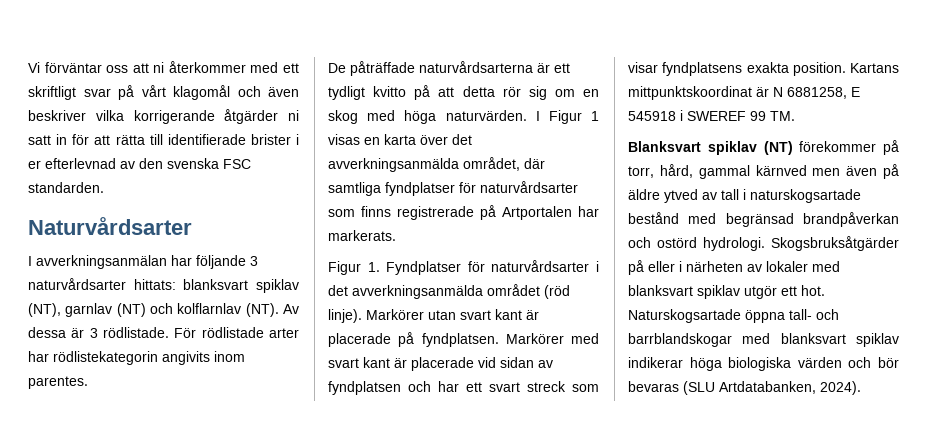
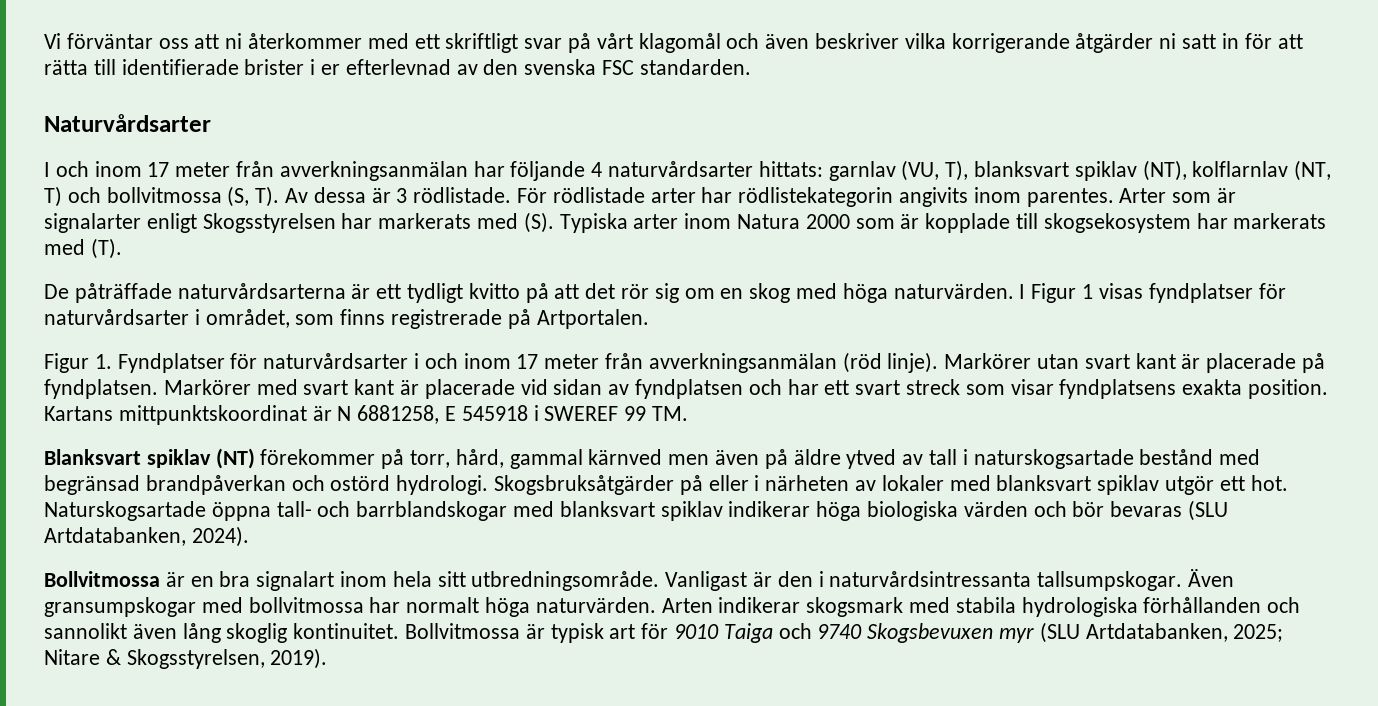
- I avverkningsanmälan har följande 3 naturvårdsarter hittats: blanksvart spiklav (NT), garnlav (NT) och kolflarnlav (NT). Av dessa är 3 rödlistade.
+ I och inom 17 meter från avverkningsanmälan har följande 4 naturvårdsarter hittats: garnlav (VU, T), blanksvart spiklav (NT), kolflarnlav (NT, T) och bollvitmossa (S, T). Av dessa är 3 rödlistade.
+ Arter som är signalarter enligt Skogsstyrelsen har markerats med (S). Typiska arter inom Natura 2000 som är kopplade till skogsekosystem har markerats med (T).
- De påträffade naturvårdsarterna är ett tydligt kvitto på att detta rör sig om en skog med höga naturvärden.
+ De påträffade naturvårdsarterna är ett tydligt kvitto på att det rör sig om en skog med höga naturvärden.
- I Figur 1 visas en karta över det avverkningsanmälda området, där samtliga fyndplatser för naturvårdsarter som finns registrerade på Artportalen har markerats.
+ I Figur 1 visas fyndplatser för naturvårdsarter i området, som finns registrerade på Artportalen.
- Figur 1. Fyndplatser för naturvårdsarter i det avverkningsanmälda området (röd linje).
+ Figur 1. Fyndplatser för naturvårdsarter i och inom 17 meter från avverkningsanmälan (röd linje).
+ Bollvitmossa är en bra signalart inom hela sitt utbredningsområde. Vanligast är den i naturvårdsintressanta tallsumpskogar. Även gransumpskogar med bollvitmossa har normalt höga naturvärden. Arten indikerar skogsmark med stabila hydrologiska förhållanden och sannolikt även lång skoglig kontinuitet. Bollvitmossa är typisk art för 9010 Taiga och 9740 Skogsbevuxen myr (SLU Artdatabanken, 2025; Nitare & Skogsstyrelsen, 2019).

